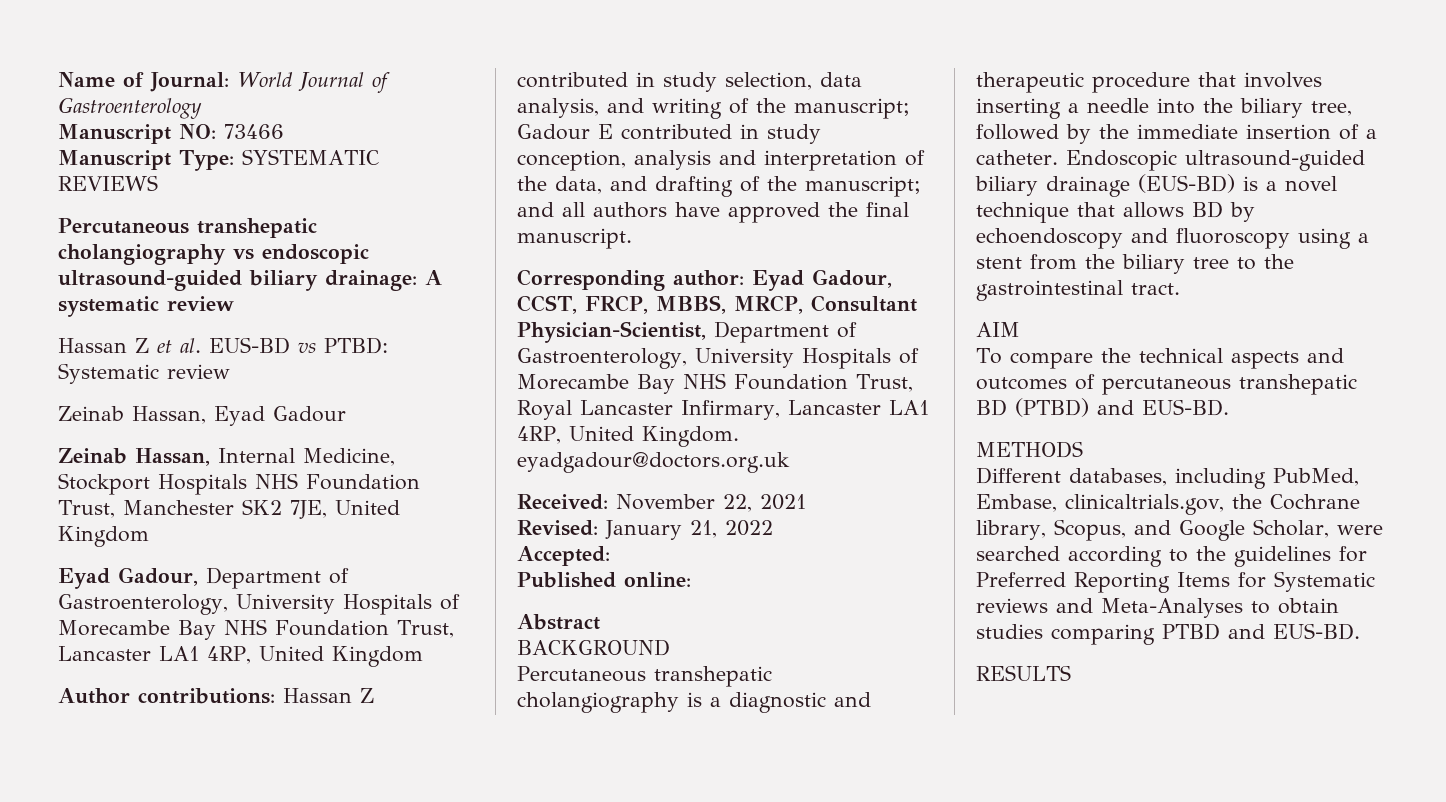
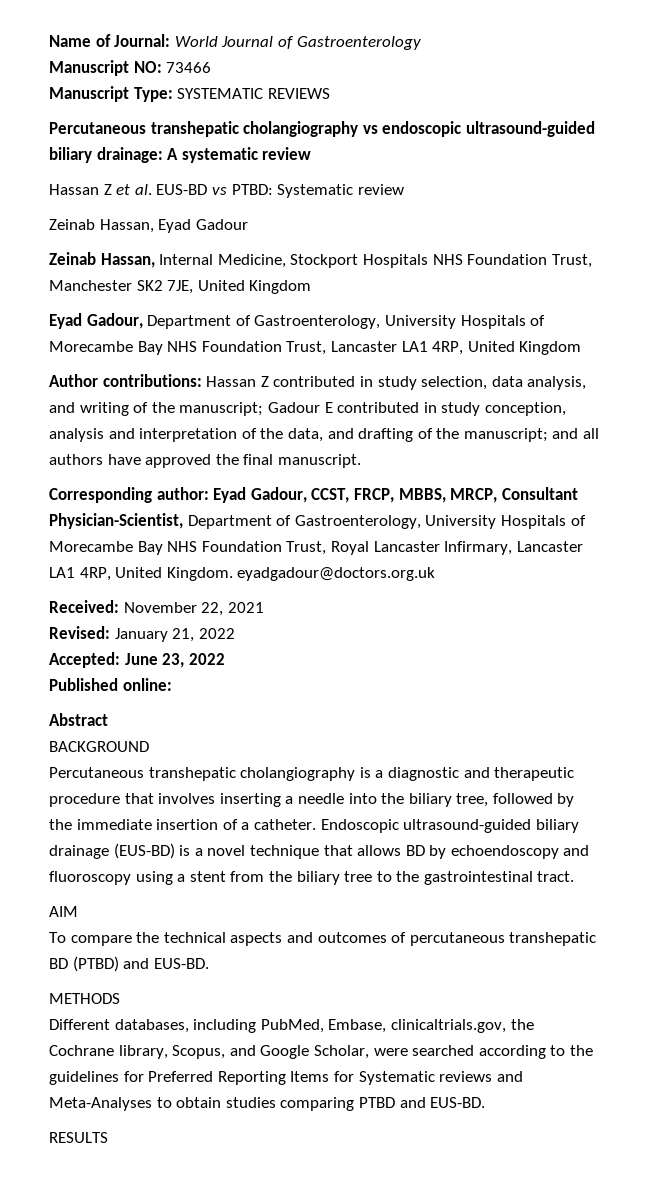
- Accepted:
+ Accepted: June 23, 2022

